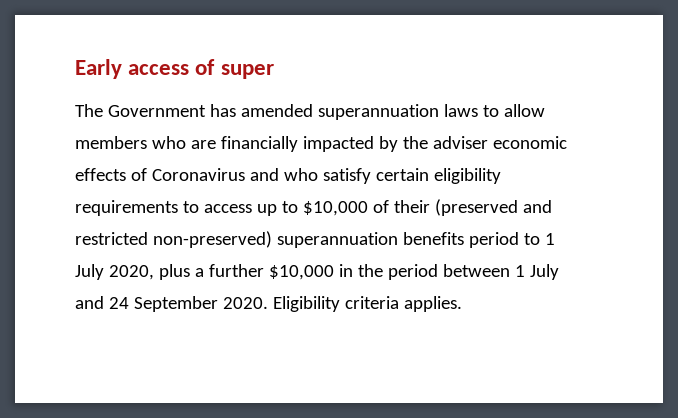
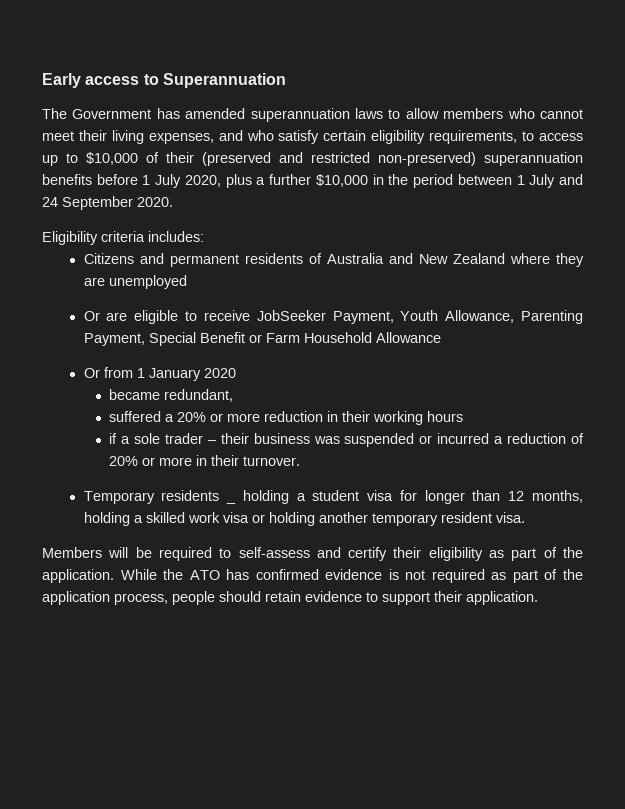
- Early access of super
+ Early access to Superannuation
- The Government has amended superannuation laws to allow members who are financially impacted by the adviser economic effects of Coronavirus and who satisfy certain eligibility requirements to access up to $10,000 of their (preserved and restricted non-preserved) superannuation benefits period to 1 July 2020, plus a further $10,000 in the period between 1 July and 24 September 2020. Eligibility criteria applies.
+ The Government has amended superannuation laws to allow members who cannot meet their living expenses, and who satisfy certain eligibility requirements, to access up to $10,000 of their (preserved and restricted non-preserved) superannuation benefits before 1 July 2020, plus a further $10,000 in the period between 1 July and 24 September 2020.
+ Eligibility criteria includes:
+ Citizens and permanent residents of Australia and New Zealand where they are unemployed
+ Or are eligible to receive JobSeeker Payment, Youth Allowance, Parenting Payment, Special Benefit or Farm Household Allowance
+ Or from 1 January 2020
+ became redundant,
+ suffered a 20% or more reduction in their working hours
+ if a sole trader – their business was suspended or incurred a reduction of 20% or more in their turnover.
+ Temporary residents _ holding a student visa for longer than 12 months, holding a skilled work visa or holding another temporary resident visa.
+ Members will be required to self-assess and certify their eligibility as part of the application. While the ATO has confirmed evidence is not required as part of the application process, people should retain evidence to support their application.

